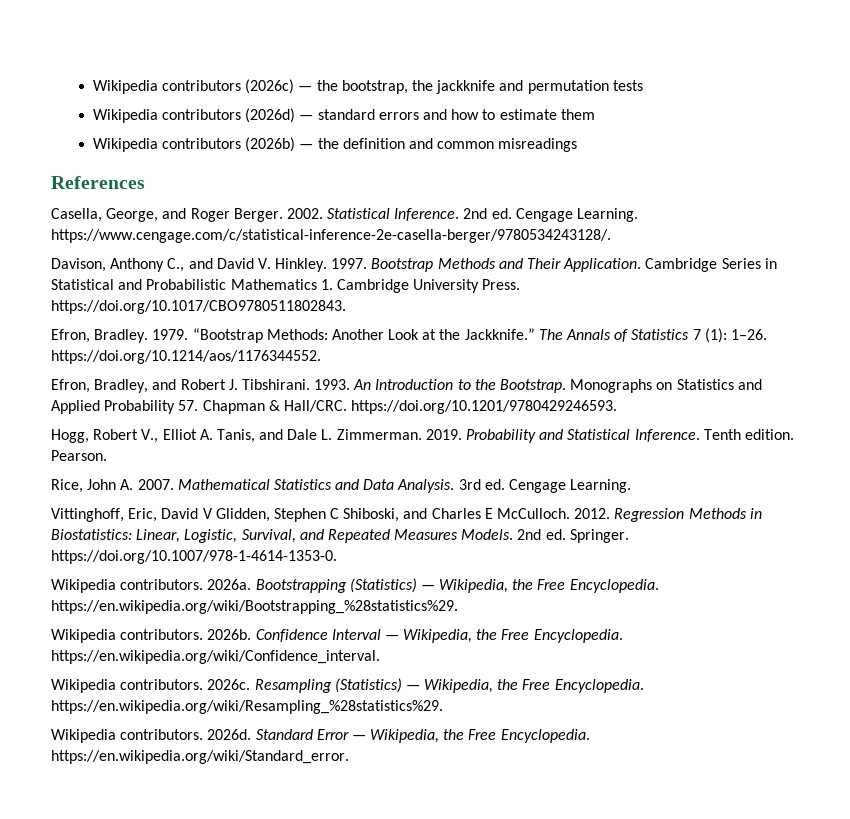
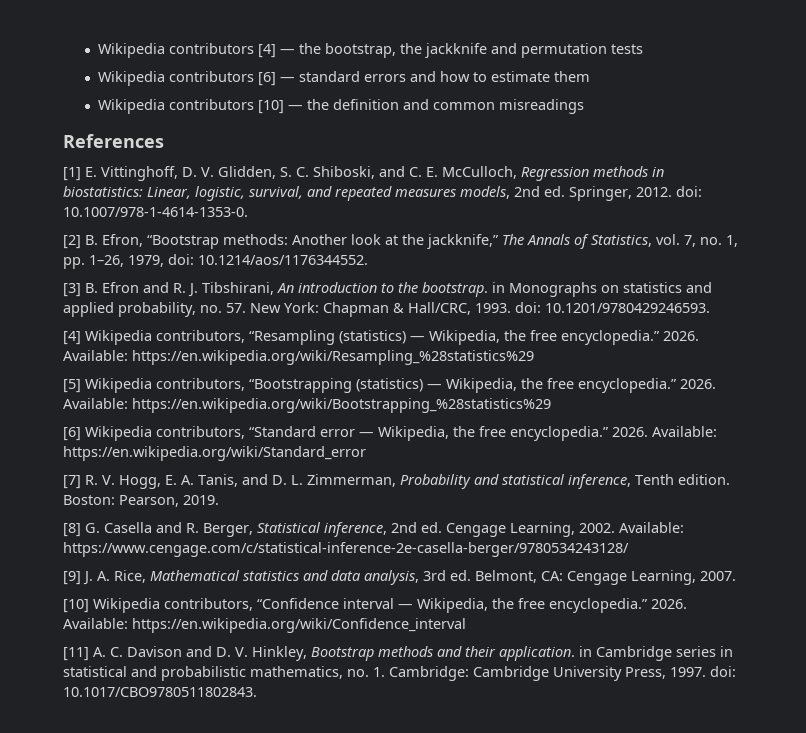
- Wikipedia contributors (2026c) — the bootstrap, the jackknife and permutation tests
+ Wikipedia contributors [4] — the bootstrap, the jackknife and permutation tests
- Wikipedia contributors (2026d) — standard errors and how to estimate them
+ Wikipedia contributors [6] — standard errors and how to estimate them
- Wikipedia contributors (2026b) — the definition and common misreadings
+ Wikipedia contributors [10] — the definition and common misreadings
- Casella, George, and Roger Berger. 2002. Statistical Inference. 2nd ed. Cengage Learning. https://www.cengage.com/c/statistical-inference-2e-casella-berger/9780534243128/.
- Davison, Anthony C., and David V. Hinkley. 1997. Bootstrap Methods and Their Application. Cambridge Series in Statistical and Probabilistic Mathematics 1. Cambridge University Press. https://doi.org/10.1017/CBO9780511802843.
- Efron, Bradley. 1979. “Bootstrap Methods: Another Look at the Jackknife.” The Annals of Statistics 7 (1): 1–26. https://doi.org/10.1214/aos/1176344552.
- Efron, Bradley, and Robert J. Tibshirani. 1993. An Introduction to the Bootstrap. Monographs on Statistics and Applied Probability 57. Chapman & Hall/CRC. https://doi.org/10.1201/9780429246593.
- Hogg, Robert V., Elliot A. Tanis, and Dale L. Zimmerman. 2019. Probability and Statistical Inference. Tenth edition. Pearson.
- Rice, John A. 2007. Mathematical Statistics and Data Analysis. 3rd ed. Cengage Learning.
- Vittinghoff, Eric, David V Glidden, Stephen C Shiboski, and Charles E McCulloch. 2012. Regression Methods in Biostatistics: Linear, Logistic, Survival, and Repeated Measures Models. 2nd ed. Springer. https://doi.org/10.1007/978-1-4614-1353-0.
- Wikipedia contributors. 2026a. Bootstrapping (Statistics) — Wikipedia, the Free Encyclopedia. https://en.wikipedia.org/wiki/Bootstrapping_%28statistics%29.
- Wikipedia contributors. 2026b. Confidence Interval — Wikipedia, the Free Encyclopedia. https://en.wikipedia.org/wiki/Confidence_interval.
- Wikipedia contributors. 2026c. Resampling (Statistics) — Wikipedia, the Free Encyclopedia. https://en.wikipedia.org/wiki/Resampling_%28statistics%29.
- Wikipedia contributors. 2026d. Standard Error — Wikipedia, the Free Encyclopedia. https://en.wikipedia.org/wiki/Standard_error.
+ [1] E. Vittinghoff, D. V. Glidden, S. C. Shiboski, and C. E. McCulloch, Regression methods in biostatistics: Linear, logistic, survival, and repeated measures models, 2nd ed. Springer, 2012. doi: 10.1007/978-1-4614-1353-0.
+ [2] B. Efron, “Bootstrap methods: Another look at the jackknife,” The Annals of Statistics, vol. 7, no. 1, pp. 1–26, 1979, doi: 10.1214/aos/1176344552.
+ [3] B. Efron and R. J. Tibshirani, An introduction to the bootstrap. in Monographs on statistics and applied probability, no. 57. New York: Chapman & Hall/CRC, 1993. doi: 10.1201/9780429246593.
+ [4] Wikipedia contributors, “Resampling (statistics) — Wikipedia, the free encyclopedia.” 2026. Available: https://en.wikipedia.org/wiki/Resampling_%28statistics%29
+ [5] Wikipedia contributors, “Bootstrapping (statistics) — Wikipedia, the free encyclopedia.” 2026. Available: https://en.wikipedia.org/wiki/Bootstrapping_%28statistics%29
+ [6] Wikipedia contributors, “Standard error — Wikipedia, the free encyclopedia.” 2026. Available: https://en.wikipedia.org/wiki/Standard_error
+ [7] R. V. Hogg, E. A. Tanis, and D. L. Zimmerman, Probability and statistical inference, Tenth edition. Boston: Pearson, 2019.
+ [8] G. Casella and R. Berger, Statistical inference, 2nd ed. Cengage Learning, 2002. Available: https://www.cengage.com/c/statistical-inference-2e-casella-berger/9780534243128/
+ [9] J. A. Rice, Mathematical statistics and data analysis, 3rd ed. Belmont, CA: Cengage Learning, 2007.
+ [10] Wikipedia contributors, “Confidence interval — Wikipedia, the free encyclopedia.” 2026. Available: https://en.wikipedia.org/wiki/Confidence_interval
+ [11] A. C. Davison and D. V. Hinkley, Bootstrap methods and their application. in Cambridge series in statistical and probabilistic mathematics, no. 1. Cambridge: Cambridge University Press, 1997. doi: 10.1017/CBO9780511802843.

